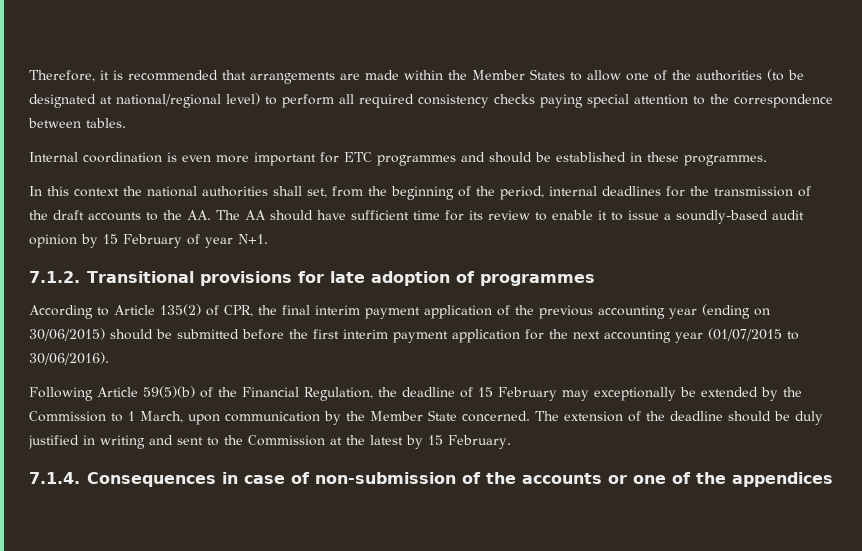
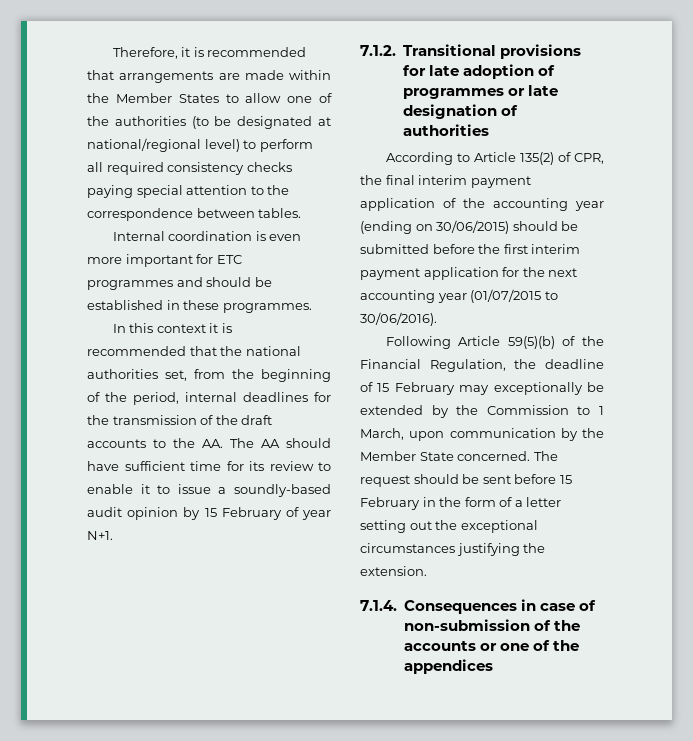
- In this context the national authorities shall set, from the beginning of the period, internal deadlines for the transmission of the draft accounts to the AA. The AA should have sufficient time for its review to enable it to issue a soundly-based audit opinion by 15 February of year N+1.
+ In this context it is recommended that the national authorities set, from the beginning of the period, internal deadlines for the transmission of the draft accounts to the AA. The AA should have sufficient time for its review to enable it to issue a soundly-based audit opinion by 15 February of year N+1.
- 7.1.2. Transitional provisions for late adoption of programmes
+ 7.1.2. Transitional provisions for late adoption of programmes or late designation of authorities
- According to Article 135(2) of CPR, the final interim payment application of the previous accounting year (ending on 30/06/2015) should be submitted before the first interim payment application for the next accounting year (01/07/2015 to 30/06/2016).
+ According to Article 135(2) of CPR, the final interim payment application of the accounting year (ending on 30/06/2015) should be submitted before the first interim payment application for the next accounting year (01/07/2015 to 30/06/2016).
- The extension of the deadline should be duly justified in writing and sent to the Commission at the latest by 15 February.
+ The request should be sent before 15 February in the form of a letter setting out the exceptional circumstances justifying the extension.

